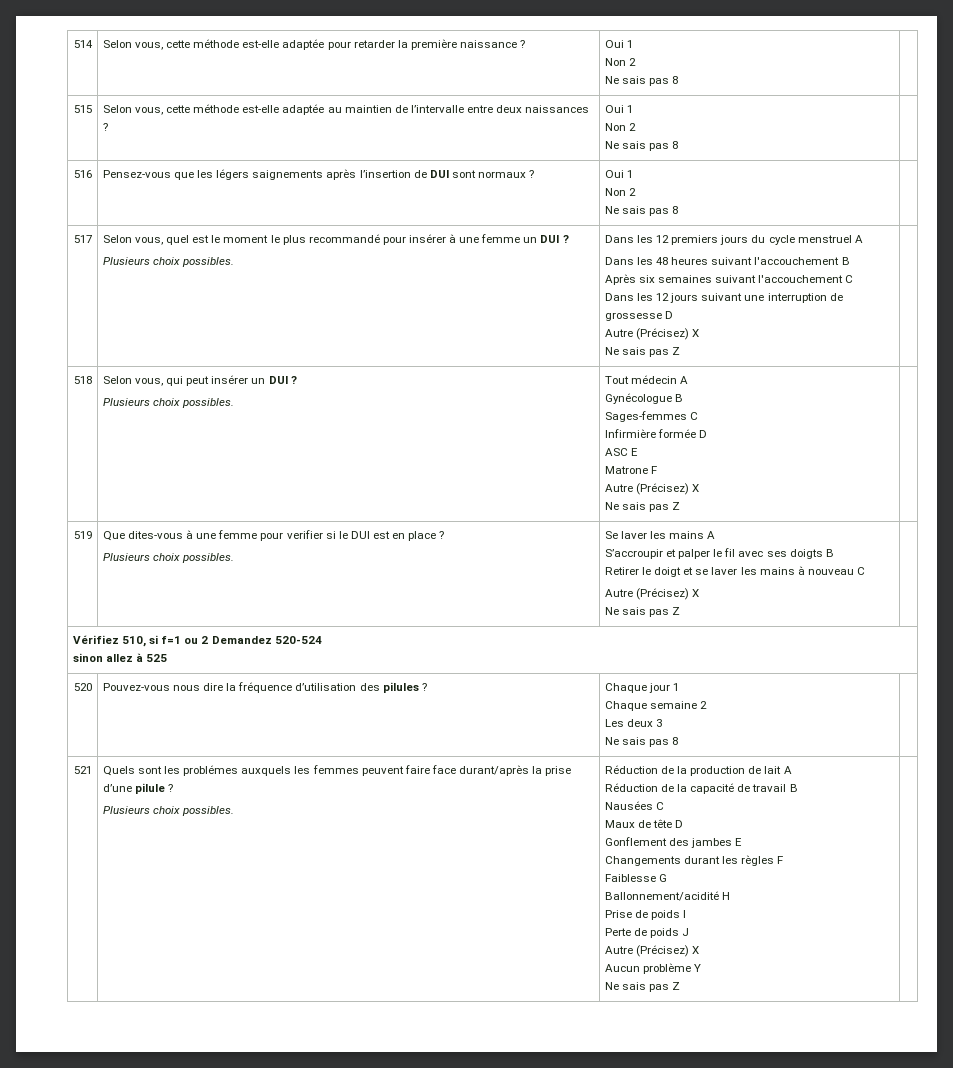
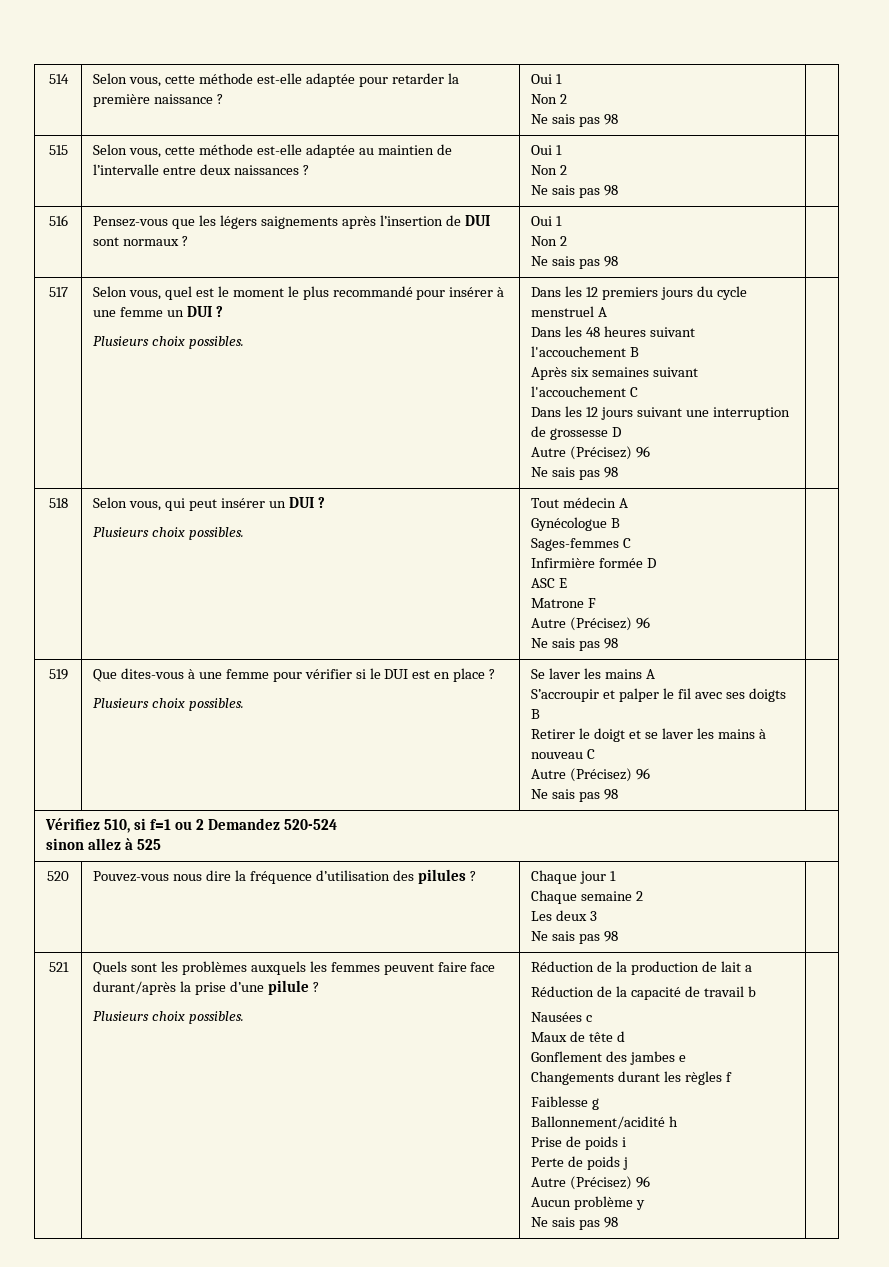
  514 | Selon vous, cette méthode est-elle adaptée pour retarder la première naissance ? | Oui 1
  Non 2
- Ne sais pas 8 |
+ Ne sais pas 98 |
  515 | Selon vous, cette méthode est-elle adaptée au maintien de l’intervalle entre deux naissances ? | Oui 1
  Non 2
- Ne sais pas 8 |
+ Ne sais pas 98 |
  516 | Pensez-vous que les légers saignements après l’insertion de DUI sont normaux ? | Oui 1
  Non 2
- Ne sais pas 8 |
+ Ne sais pas 98 |
  Dans les 12 jours suivant une interruption de grossesse D
- Autre (Précisez) X
- Ne sais pas Z
+ Autre (Précisez) 96
+ Ne sais pas 98
  518 | Selon vous, qui peut insérer un DUI ?
  Plusieurs choix possibles. | Tout médecin A
  Gynécologue B
  Sages-femmes C
  Infirmière formée D
  ASC E
  Matrone F
- Autre (Précisez) X
- Ne sais pas Z |
+ Autre (Précisez) 96
+ Ne sais pas 98 |
- Que dites-vous à une femme pour verifier si le DUI est en place ?
+ Que dites-vous à une femme pour vérifier si le DUI est en place ?
  Retirer le doigt et se laver les mains à nouveau C
- Autre (Précisez) X
- Ne sais pas Z
+ Autre (Précisez) 96
+ Ne sais pas 98
  520 | Pouvez-vous nous dire la fréquence d’utilisation des pilules ? | Chaque jour 1
  Chaque semaine 2
  Les deux 3
- Ne sais pas 8 |
+ Ne sais pas 98 |
- Quels sont les problémes auxquels les femmes peuvent faire face durant/après la prise d’une pilule ?
+ Quels sont les problèmes auxquels les femmes peuvent faire face durant/après la prise d’une pilule ?
- Réduction de la production de lait A
+ Réduction de la production de lait a
- Réduction de la capacité de travail B
+ Réduction de la capacité de travail b
- Nausées C
+ Nausées c
- Maux de tête D
+ Maux de tête d
- Gonflement des jambes E
+ Gonflement des jambes e
- Changements durant les règles F
+ Changements durant les règles f
- Faiblesse G
+ Faiblesse g
- Ballonnement/acidité H
+ Ballonnement/acidité h
- Prise de poids I
+ Prise de poids i
- Perte de poids J
- Autre (Précisez) X
+ Perte de poids j
+ Autre (Précisez) 96
- Aucun problème Y
- Ne sais pas Z
+ Aucun problème y
+ Ne sais pas 98

